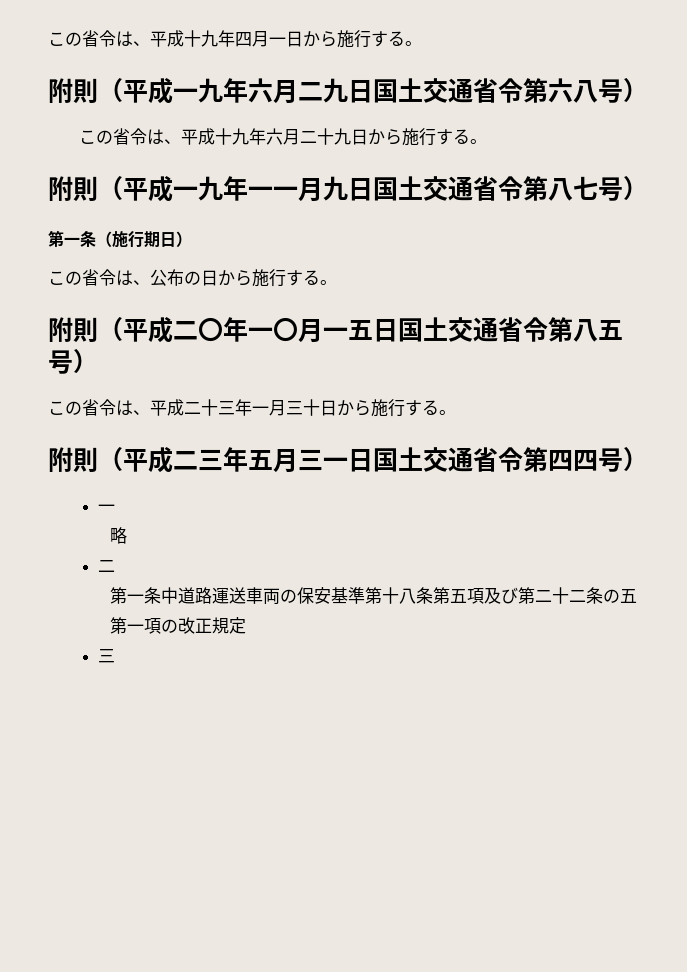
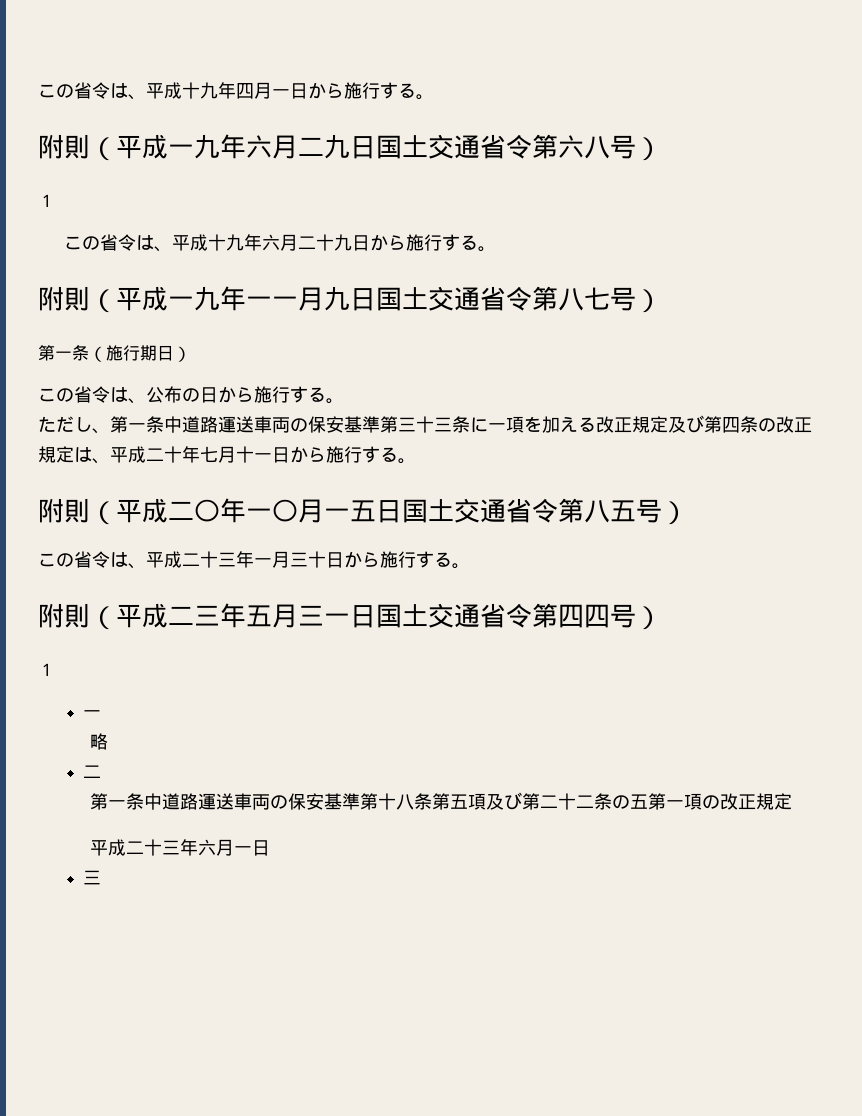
  附則（平成一九年六月二九日国土交通省令第六八号）
+ １
+ ただし、第一条中道路運送車両の保安基準第三十三条に一項を加える改正規定及び第四条の改正規定は、平成二十年七月十一日から施行する。
  附則（平成二三年五月三一日国土交通省令第四四号）
+ １
+ 平成二十三年六月一日

